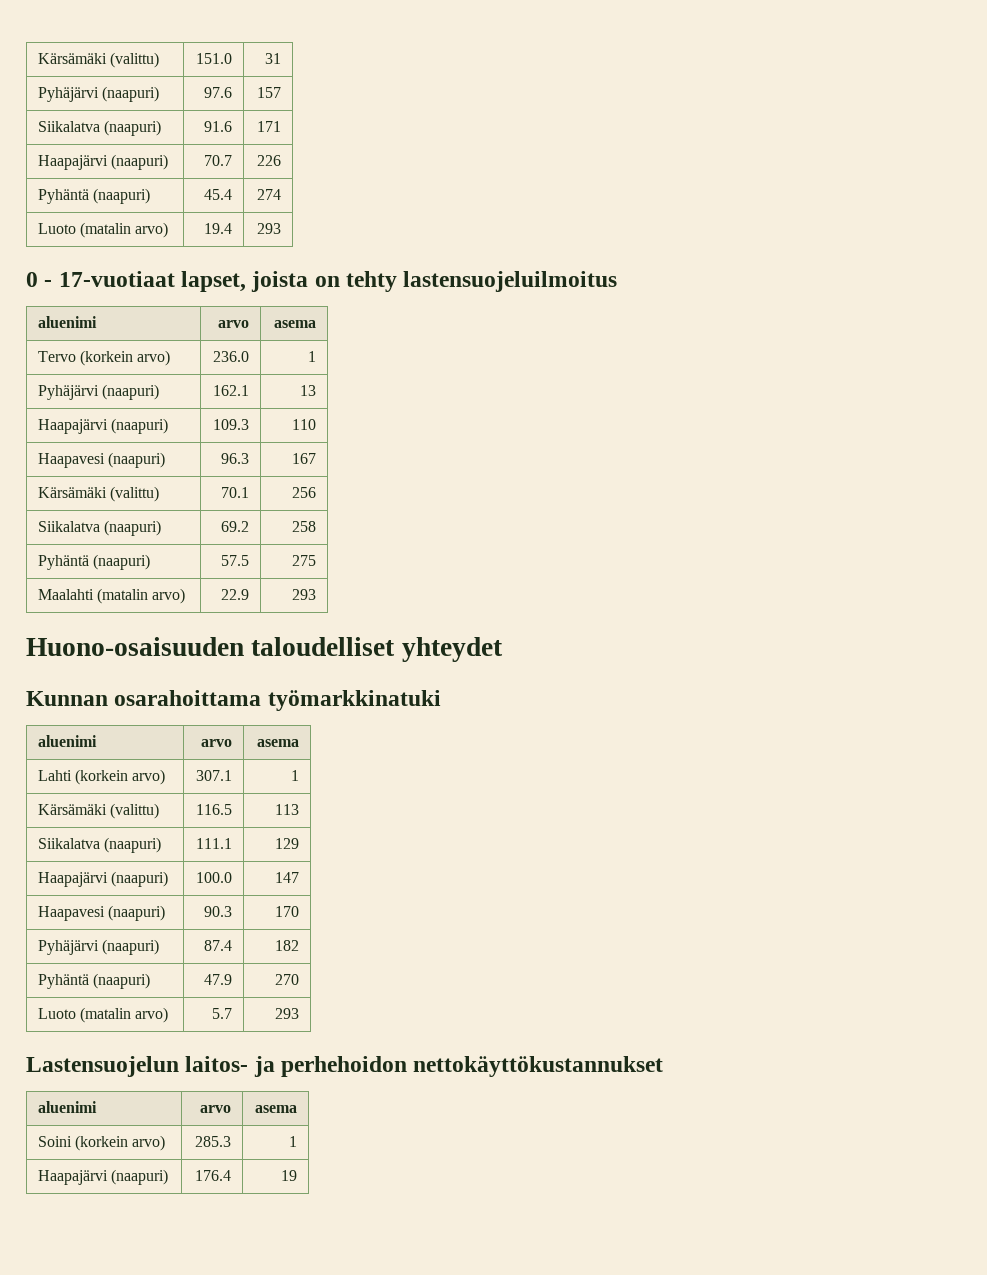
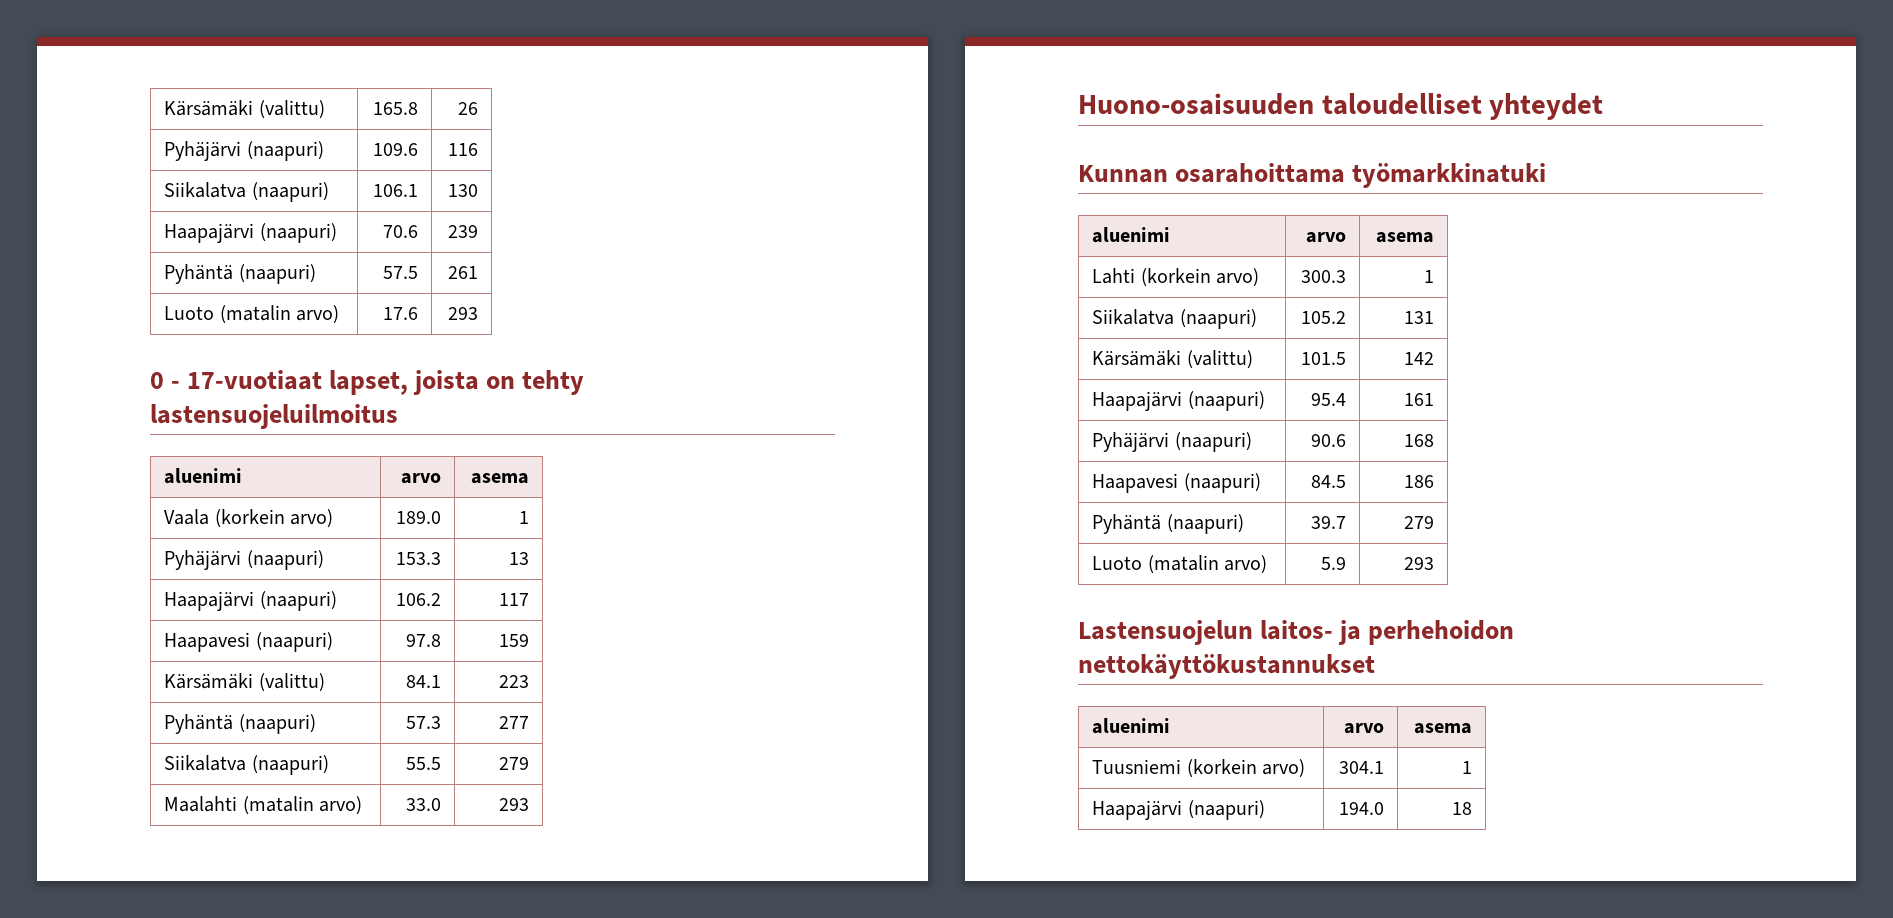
- Kärsämäki (valittu) | 151.0 | 31
- Pyhäjärvi (naapuri) | 97.6 | 157
- Siikalatva (naapuri) | 91.6 | 171
- Haapajärvi (naapuri) | 70.7 | 226
- Pyhäntä (naapuri) | 45.4 | 274
- Luoto (matalin arvo) | 19.4 | 293
+ Kärsämäki (valittu) | 165.8 | 26
+ Pyhäjärvi (naapuri) | 109.6 | 116
+ Siikalatva (naapuri) | 106.1 | 130
+ Haapajärvi (naapuri) | 70.6 | 239
+ Pyhäntä (naapuri) | 57.5 | 261
+ Luoto (matalin arvo) | 17.6 | 293
- Tervo (korkein arvo) | 236.0 | 1
+ Vaala (korkein arvo) | 189.0 | 1
- Pyhäjärvi (naapuri) | 162.1 | 13
+ Pyhäjärvi (naapuri) | 153.3 | 13
- Haapajärvi (naapuri) | 109.3 | 110
- Haapavesi (naapuri) | 96.3 | 167
- Kärsämäki (valittu) | 70.1 | 256
- Siikalatva (naapuri) | 69.2 | 258
- Pyhäntä (naapuri) | 57.5 | 275
+ Haapajärvi (naapuri) | 106.2 | 117
+ Haapavesi (naapuri) | 97.8 | 159
+ Kärsämäki (valittu) | 84.1 | 223
+ Pyhäntä (naapuri) | 57.3 | 277
+ Siikalatva (naapuri) | 55.5 | 279
- Maalahti (matalin arvo) | 22.9 | 293
+ Maalahti (matalin arvo) | 33.0 | 293
- Lahti (korkein arvo) | 307.1 | 1
- Kärsämäki (valittu) | 116.5 | 113
- Siikalatva (naapuri) | 111.1 | 129
- Haapajärvi (naapuri) | 100.0 | 147
- Haapavesi (naapuri) | 90.3 | 170
- Pyhäjärvi (naapuri) | 87.4 | 182
- Pyhäntä (naapuri) | 47.9 | 270
- Luoto (matalin arvo) | 5.7 | 293
+ Lahti (korkein arvo) | 300.3 | 1
+ Siikalatva (naapuri) | 105.2 | 131
+ Kärsämäki (valittu) | 101.5 | 142
+ Haapajärvi (naapuri) | 95.4 | 161
+ Pyhäjärvi (naapuri) | 90.6 | 168
+ Haapavesi (naapuri) | 84.5 | 186
+ Pyhäntä (naapuri) | 39.7 | 279
+ Luoto (matalin arvo) | 5.9 | 293
- Soini (korkein arvo) | 285.3 | 1
+ Tuusniemi (korkein arvo) | 304.1 | 1
- Haapajärvi (naapuri) | 176.4 | 19
+ Haapajärvi (naapuri) | 194.0 | 18

